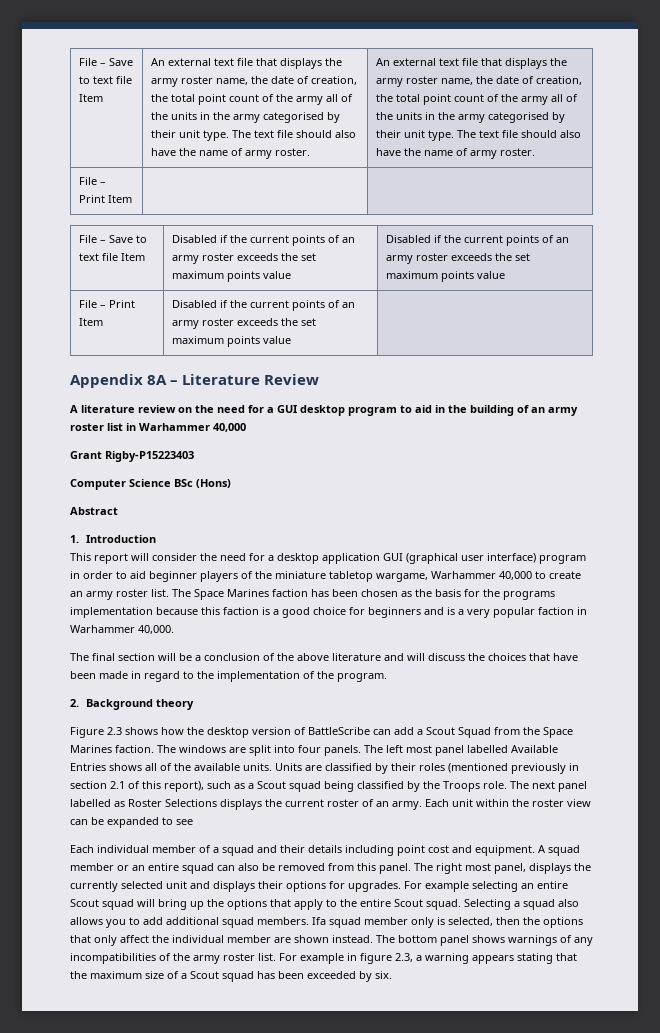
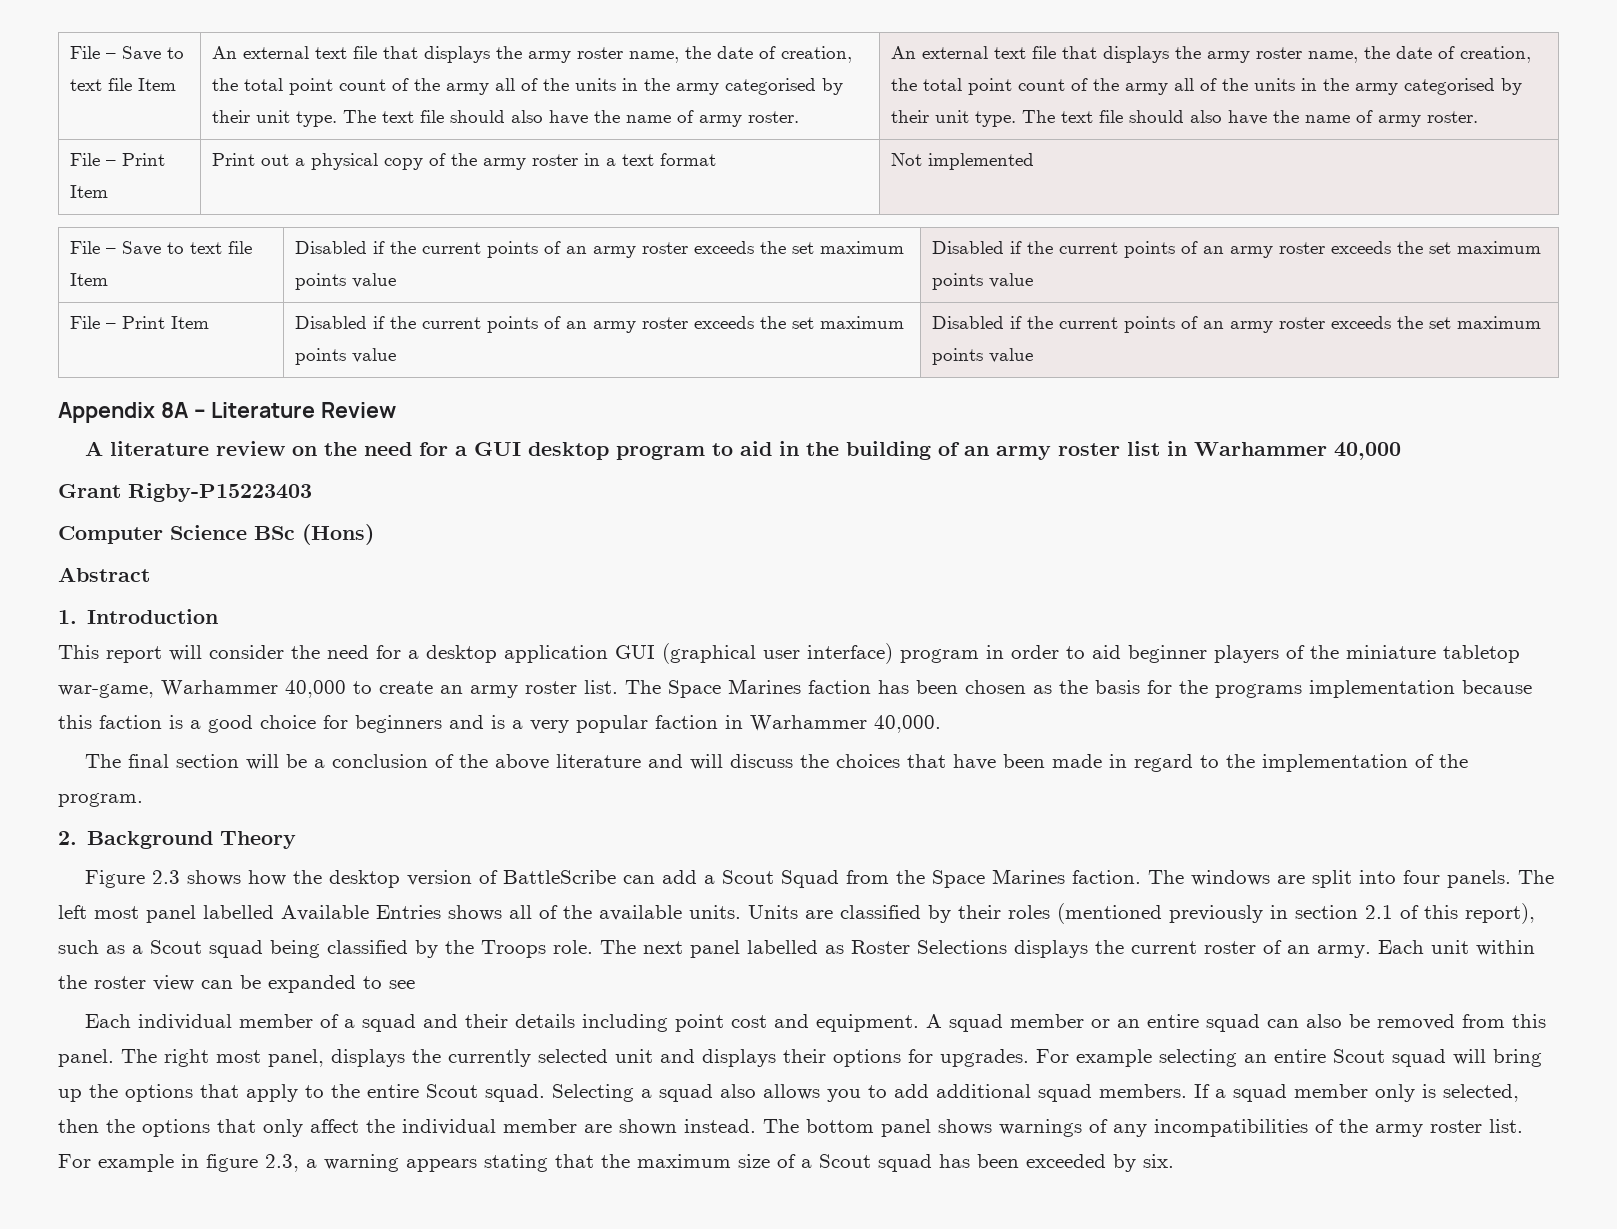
- File – Print Item | |
+ File – Print Item | Print out a physical copy of the army roster in a text format | Not implemented
- File – Print Item | Disabled if the current points of an army roster exceeds the set maximum points value |
+ File – Print Item | Disabled if the current points of an army roster exceeds the set maximum points value | Disabled if the current points of an army roster exceeds the set maximum points value
- This report will consider the need for a desktop application GUI (graphical user interface) program in order to aid beginner players of the miniature tabletop wargame, Warhammer 40,000 to create an army roster list.
+ This report will consider the need for a desktop application GUI (graphical user interface) program in order to aid beginner players of the miniature tabletop war-game, Warhammer 40,000 to create an army roster list.
- 2. Background theory
+ 2. Background Theory
- Ifa squad member only is selected, then the options that only affect the individual member are shown instead.
+ If a squad member only is selected, then the options that only affect the individual member are shown instead.

